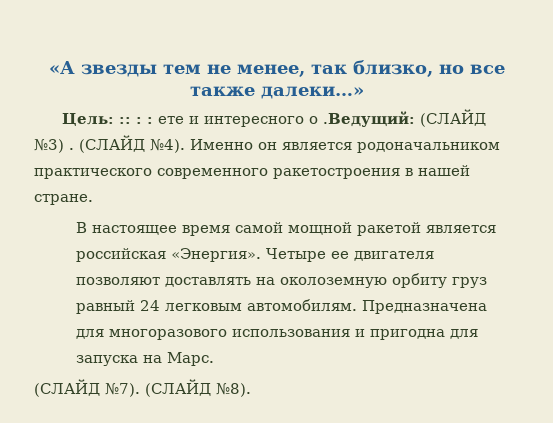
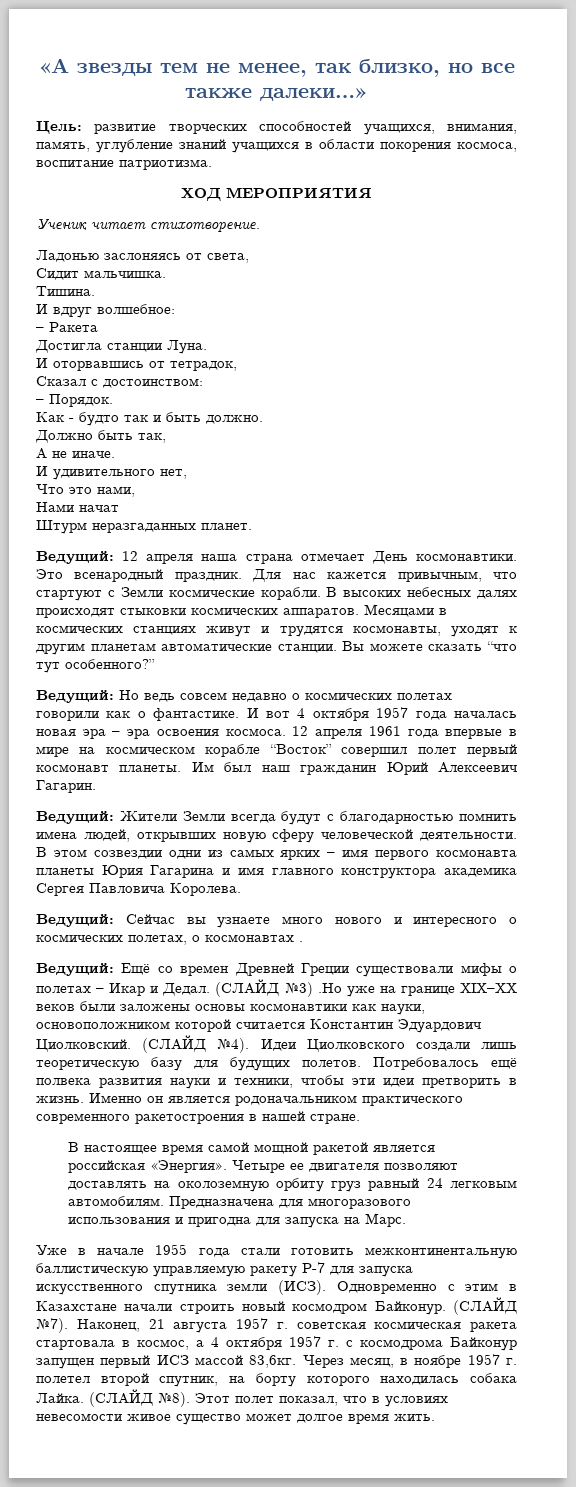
- Цель: :: : : ете и интересного о .Ведущий: (СЛАЙД №3) . (СЛАЙД №4).
+ Цель: развитие творческих способностей учащихся, внимания, память, углубление знаний учащихся в области покорения космоса, воспитание патриотизма.
+ ХОД МЕРОПРИЯТИЯ
+ Ученик читает стихотворение.
+ Ладонью заслоняясь от света,
+ Сидит мальчишка.
+ Тишина.
+ И вдруг волшебное:
+ – Ракета
+ Достигла станции Луна.
+ И оторвавшись от тетрадок,
+ Сказал с достоинством:
+ – Порядок.
+ Как - будто так и быть должно.
+ Должно быть так,
+ А не иначе.
+ И удивительного нет,
+ Что это нами,
+ Нами начат
+ Штурм неразгаданных планет.
+ Ведущий: 12 апреля наша страна отмечает День космонавтики. Это всенародный праздник. Для нас кажется привычным, что стартуют с Земли космические корабли. В высоких небесных далях происходят стыковки космических аппаратов. Месяцами в космических станциях живут и трудятся космонавты, уходят к другим планетам автоматические станции. Вы можете сказать “что тут особенного?”
+ Ведущий: Но ведь совсем недавно о космических полетах говорили как о фантастике. И вот 4 октября 1957 года началась новая эра – эра освоения космоса. 12 апреля 1961 года впервые в мире на космическом корабле “Восток” совершил полет первый космонавт планеты. Им был наш гражданин Юрий Алексеевич Гагарин.
+ Ведущий: Жители Земли всегда будут с благодарностью помнить имена людей, открывших новую сферу человеческой деятельности. В этом созвездии одни из самых ярких – имя первого космонавта планеты Юрия Гагарина и имя главного конструктора академика Сергея Павловича Королева.
+ Ведущий: Сейчас вы узнаете много нового и интересного о космических полетах, о космонавтах .
+ Ведущий: Ещё со времен Древней Греции существовали мифы о полетах – Икар и Дедал. (СЛАЙД №3) .Но уже на границе XIX–XX веков были заложены основы космонавтики как науки, основоположником которой считается Константин Эдуардович Циолковский. (СЛАЙД №4). Идеи Циолковского создали лишь теоретическую базу для будущих полетов. Потребовалось ещё полвека развития науки и техники, чтобы эти идеи претворить в жизнь.
- (СЛАЙД №7). (СЛАЙД №8).
+ Уже в начале 1955 года стали готовить межконтинентальную баллистическую управляемую ракету Р-7 для запуска искусственного спутника земли (ИСЗ). Одновременно с этим в Казахстане начали строить новый космодром Байконур. (СЛАЙД №7). Наконец, 21 августа 1957 г. советская космическая ракета стартовала в космос, а 4 октября 1957 г. с космодрома Байконур запущен первый ИСЗ массой 83,6кг. Через месяц, в ноябре 1957 г. полетел второй спутник, на борту которого находилась собака Лайка. (СЛАЙД №8). Этот полет показал, что в условиях невесомости живое существо может долгое время жить.

